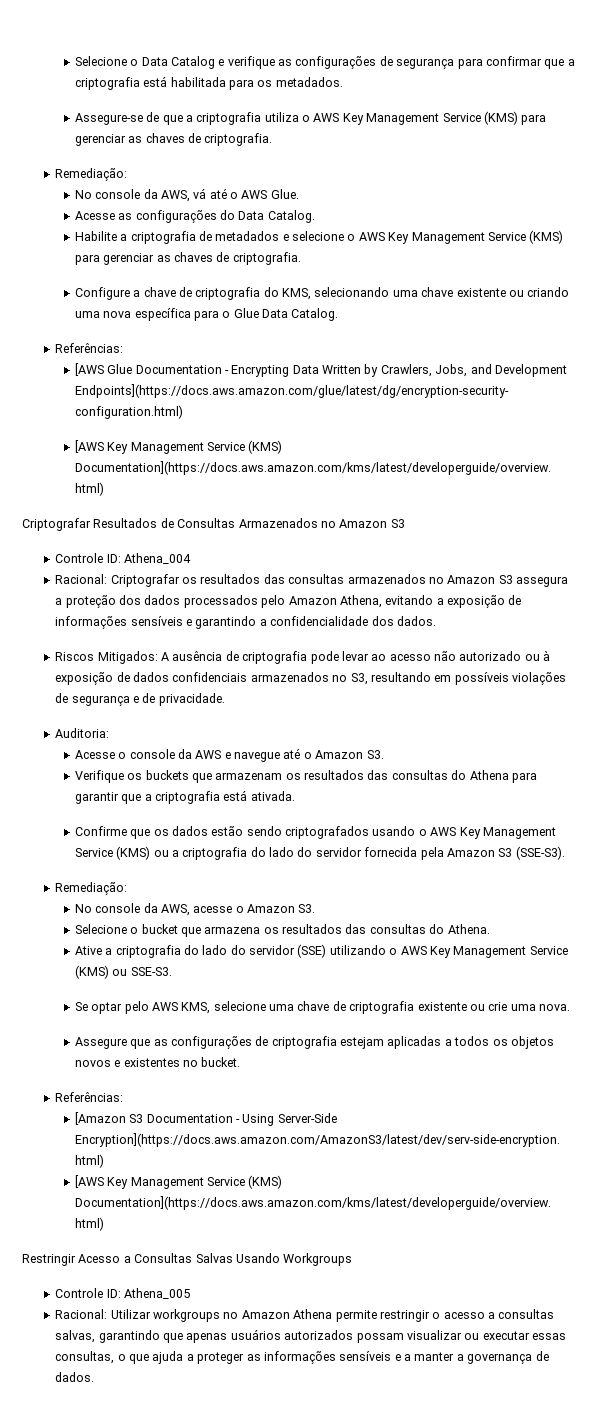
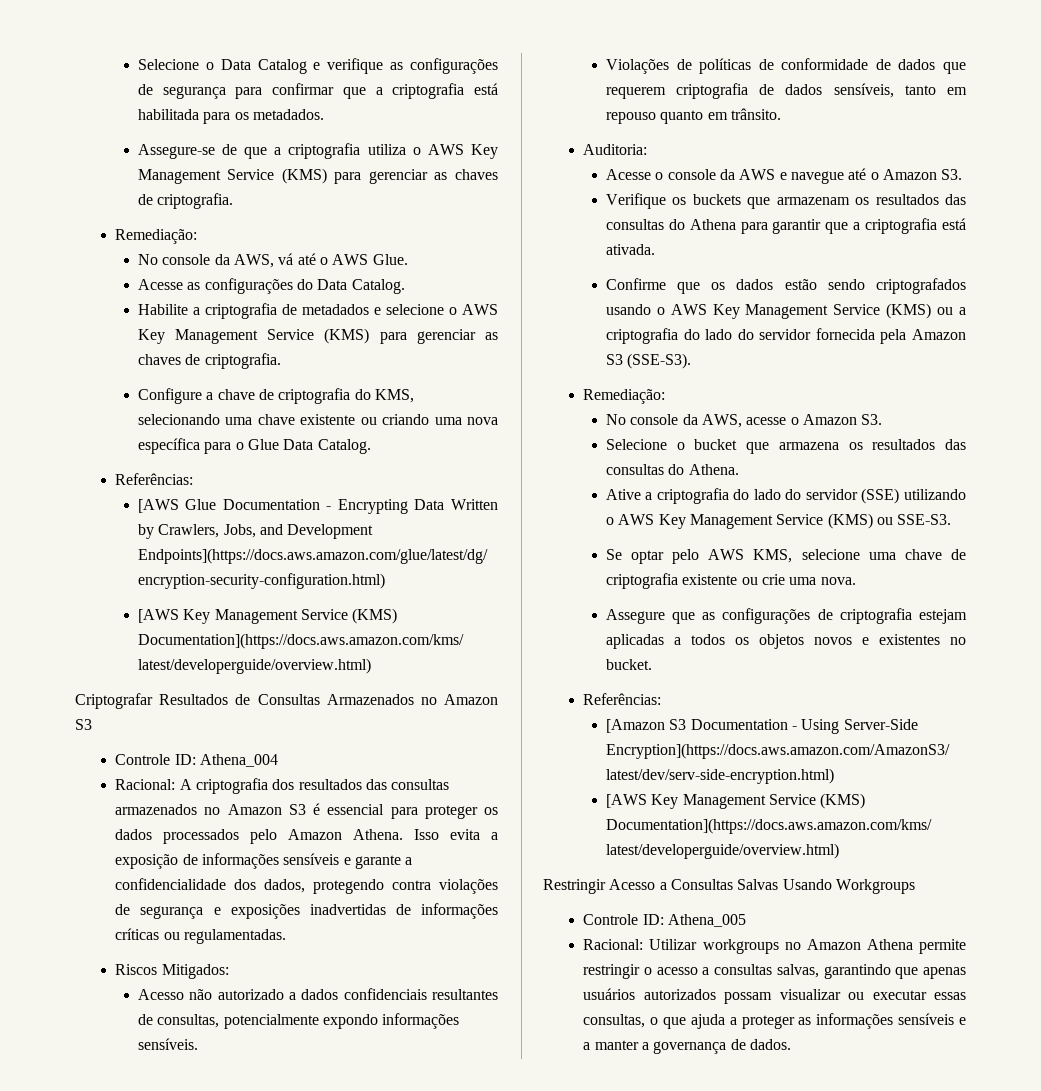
- Racional: Criptografar os resultados das consultas armazenados no Amazon S3 assegura a proteção dos dados processados pelo Amazon Athena, evitando a exposição de informações sensíveis e garantindo a confidencialidade dos dados.
- Riscos Mitigados: A ausência de criptografia pode levar ao acesso não autorizado ou à exposição de dados confidenciais armazenados no S3, resultando em possíveis violações de segurança e de privacidade.
+ Racional: A criptografia dos resultados das consultas armazenados no Amazon S3 é essencial para proteger os dados processados pelo Amazon Athena. Isso evita a exposição de informações sensíveis e garante a confidencialidade dos dados, protegendo contra violações de segurança e exposições inadvertidas de informações críticas ou regulamentadas.
+ Riscos Mitigados:
+ Acesso não autorizado a dados confidenciais resultantes de consultas, potencialmente expondo informações sensíveis.
+ Violações de políticas de conformidade de dados que requerem criptografia de dados sensíveis, tanto em repouso quanto em trânsito.

